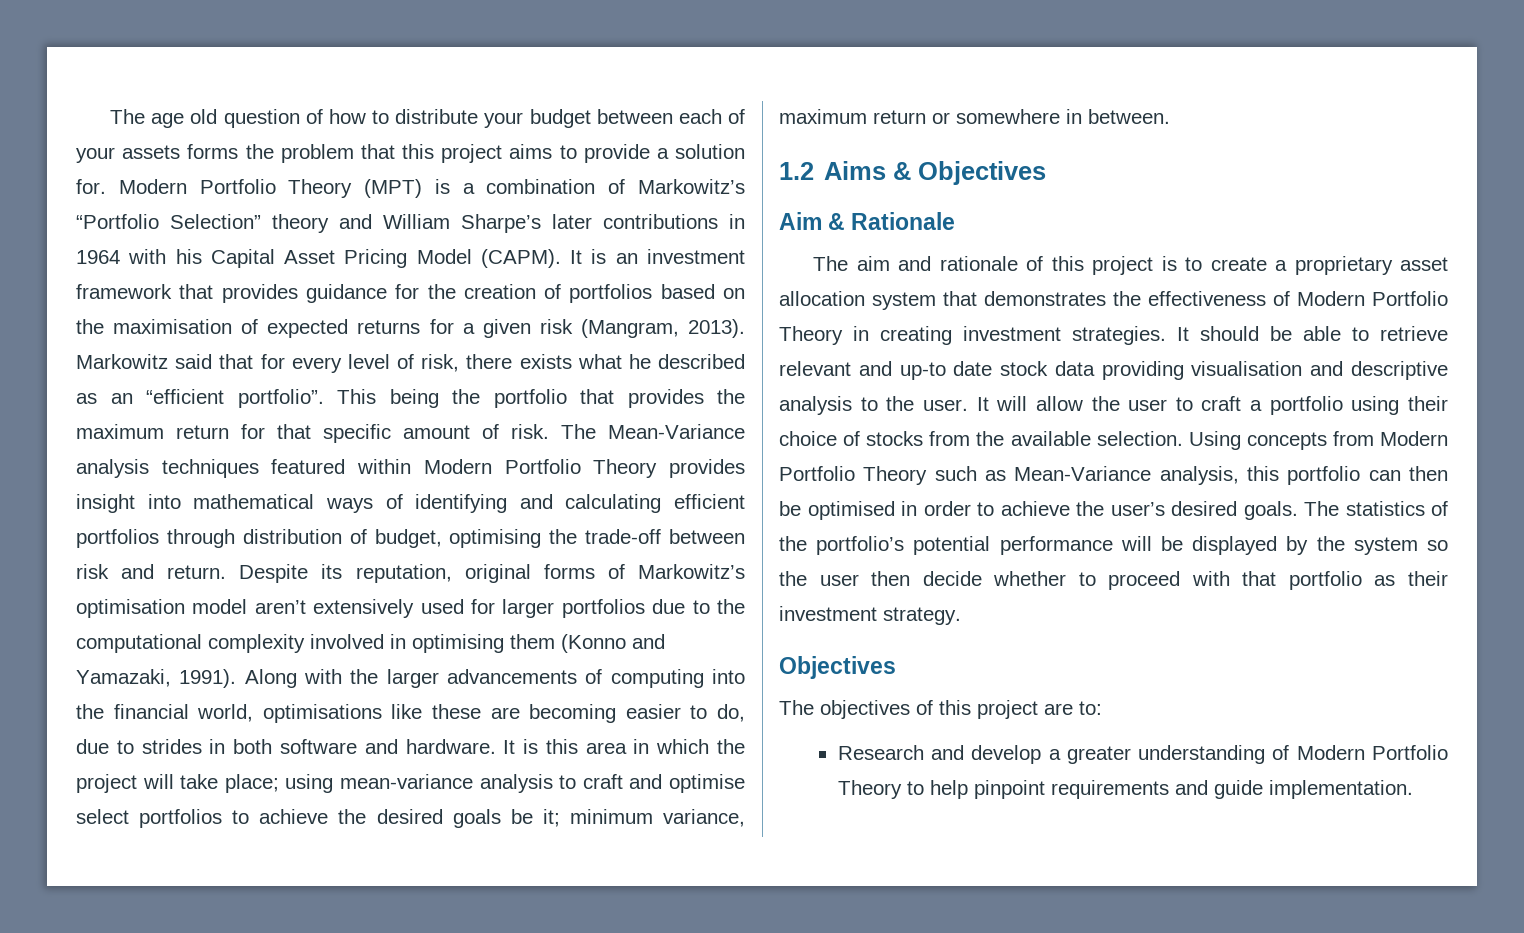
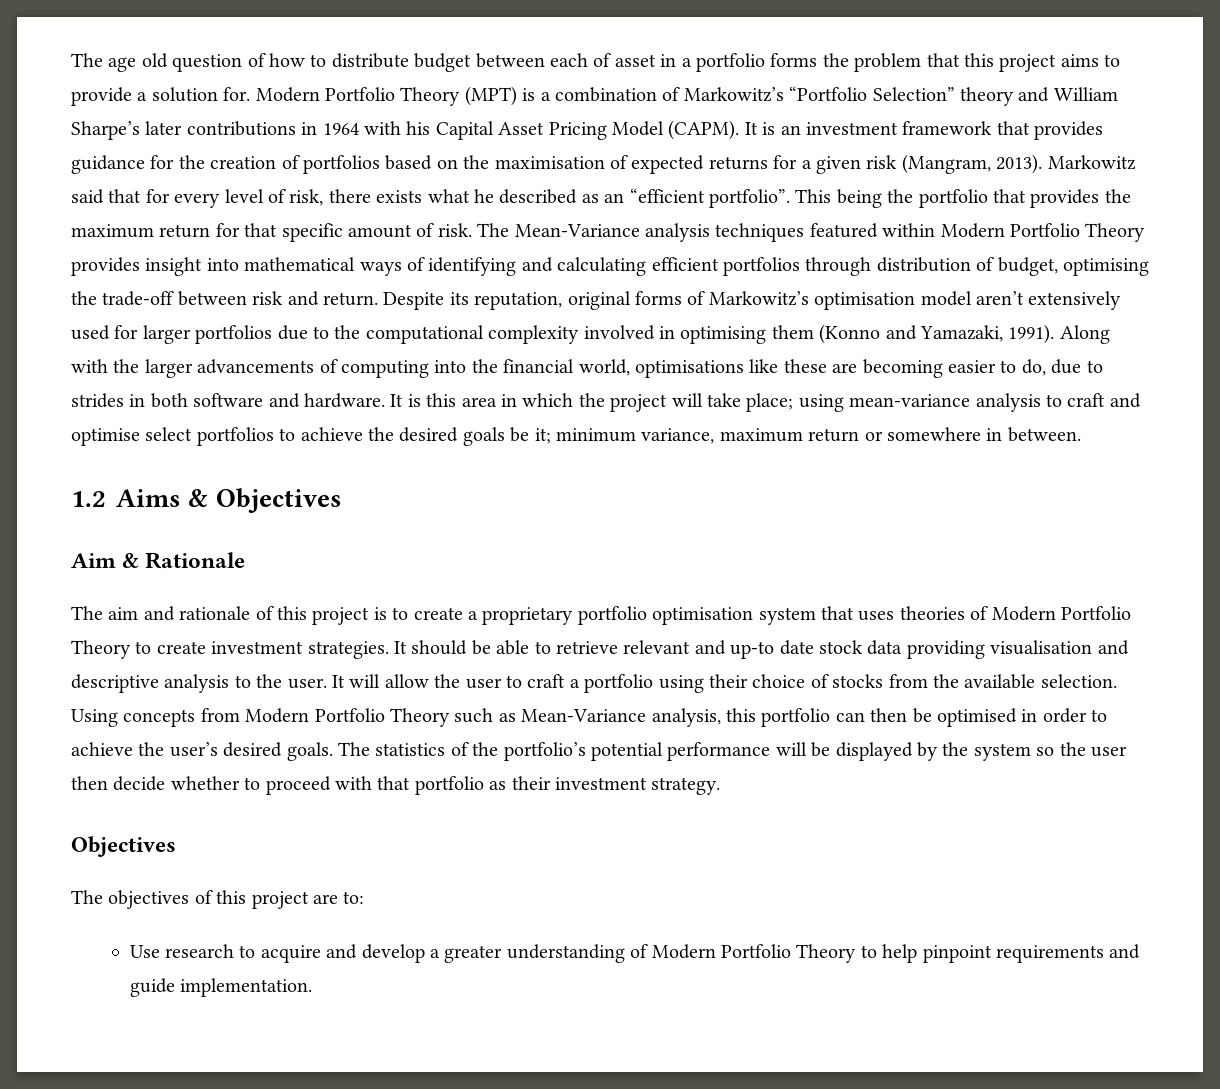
- The age old question of how to distribute your budget between each of your assets forms the problem that this project aims to provide a solution for.
+ The age old question of how to distribute budget between each of asset in a portfolio forms the problem that this project aims to provide a solution for.
- The aim and rationale of this project is to create a proprietary asset allocation system that demonstrates the effectiveness of Modern Portfolio Theory in creating investment strategies.
+ The aim and rationale of this project is to create a proprietary portfolio optimisation system that uses theories of Modern Portfolio Theory to create investment strategies.
- Research and develop a greater understanding of Modern Portfolio Theory to help pinpoint requirements and guide implementation.
+ Use research to acquire and develop a greater understanding of Modern Portfolio Theory to help pinpoint requirements and guide implementation.

